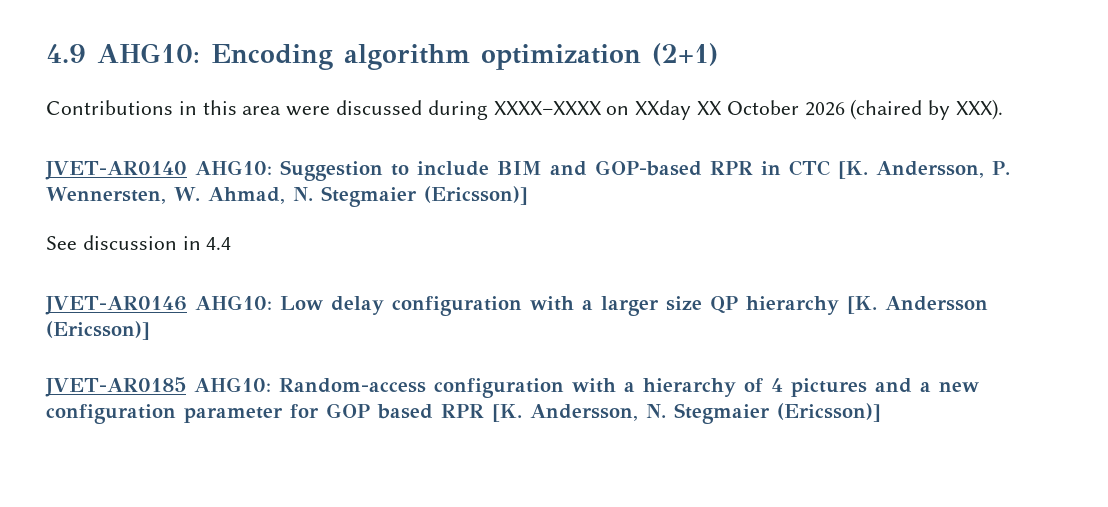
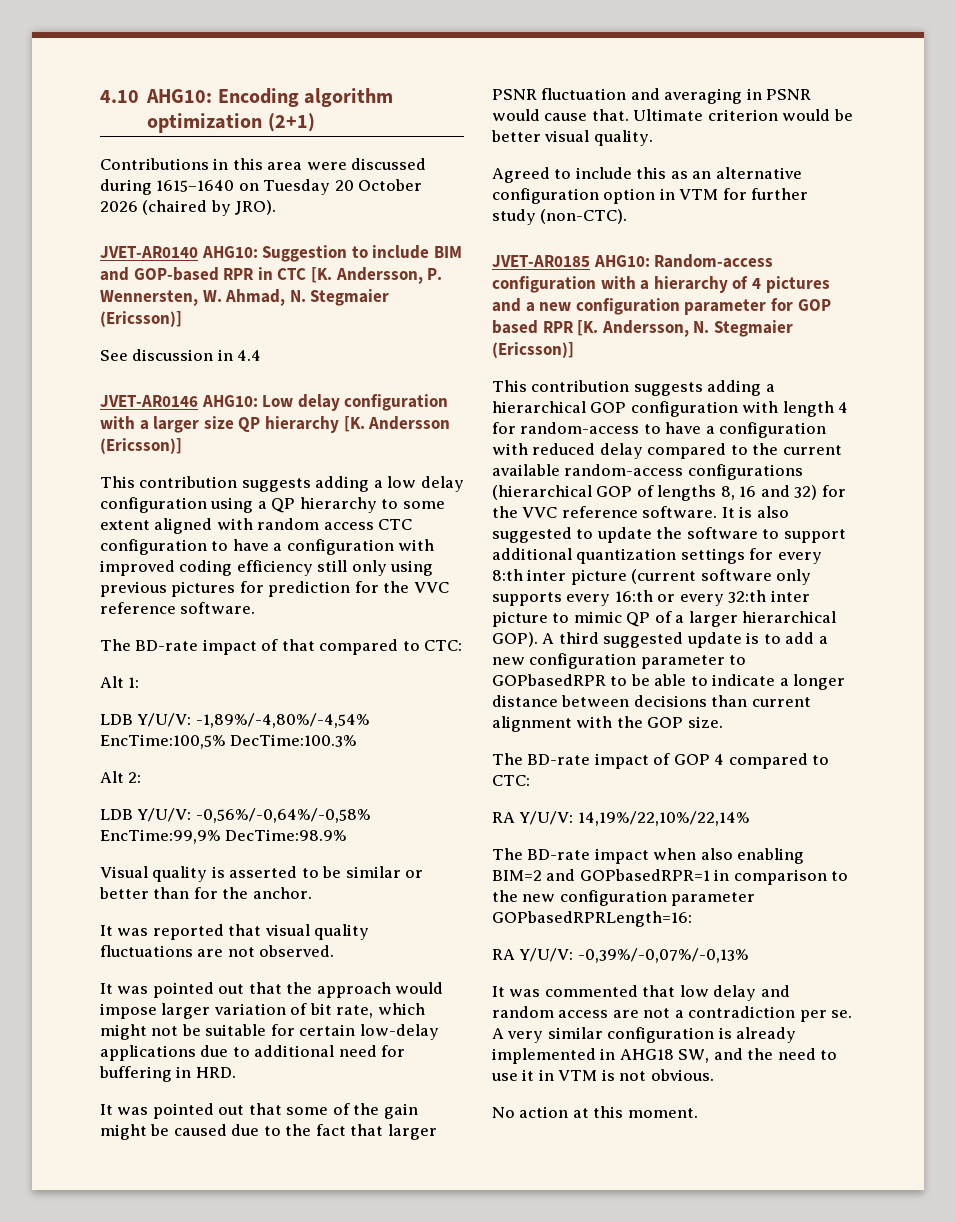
- 4.9 AHG10: Encoding algorithm optimization (2+1)
+ 4.10 AHG10: Encoding algorithm optimization (2+1)
- Contributions in this area were discussed during XXXX–XXXX on XXday XX October 2026 (chaired by XXX).
+ Contributions in this area were discussed during 1615–1640 on Tuesday 20 October 2026 (chaired by JRO).
+ This contribution suggests adding a low delay configuration using a QP hierarchy to some extent aligned with random access CTC configuration to have a configuration with improved coding efficiency still only using previous pictures for prediction for the VVC reference software.
+ The BD-rate impact of that compared to CTC:
+ Alt 1:
+ LDB Y/U/V: -1,89%/-4,80%/-4,54% EncTime:100,5% DecTime:100.3%
+ Alt 2:
+ LDB Y/U/V: -0,56%/-0,64%/-0,58% EncTime:99,9% DecTime:98.9%
+ Visual quality is asserted to be similar or better than for the anchor.
+ It was reported that visual quality fluctuations are not observed.
+ It was pointed out that the approach would impose larger variation of bit rate, which might not be suitable for certain low-delay applications due to additional need for buffering in HRD.
+ It was pointed out that some of the gain might be caused due to the fact that larger PSNR fluctuation and averaging in PSNR would cause that. Ultimate criterion would be better visual quality.
+ Agreed to include this as an alternative configuration option in VTM for further study (non-CTC).
+ This contribution suggests adding a hierarchical GOP configuration with length 4 for random-access to have a configuration with reduced delay compared to the current available random-access configurations (hierarchical GOP of lengths 8, 16 and 32) for the VVC reference software. It is also suggested to update the software to support additional quantization settings for every 8:th inter picture (current software only supports every 16:th or every 32:th inter picture to mimic QP of a larger hierarchical GOP). A third suggested update is to add a new configuration parameter to GOPbasedRPR to be able to indicate a longer distance between decisions than current alignment with the GOP size.
+ The BD-rate impact of GOP 4 compared to CTC:
+ RA Y/U/V: 14,19%/22,10%/22,14%
+ The BD-rate impact when also enabling BIM=2 and GOPbasedRPR=1 in comparison to the new configuration parameter GOPbasedRPRLength=16:
+ RA Y/U/V: -0,39%/-0,07%/-0,13%
+ It was commented that low delay and random access are not a contradiction per se. A very similar configuration is already implemented in AHG18 SW, and the need to use it in VTM is not obvious.
+ No action at this moment.

